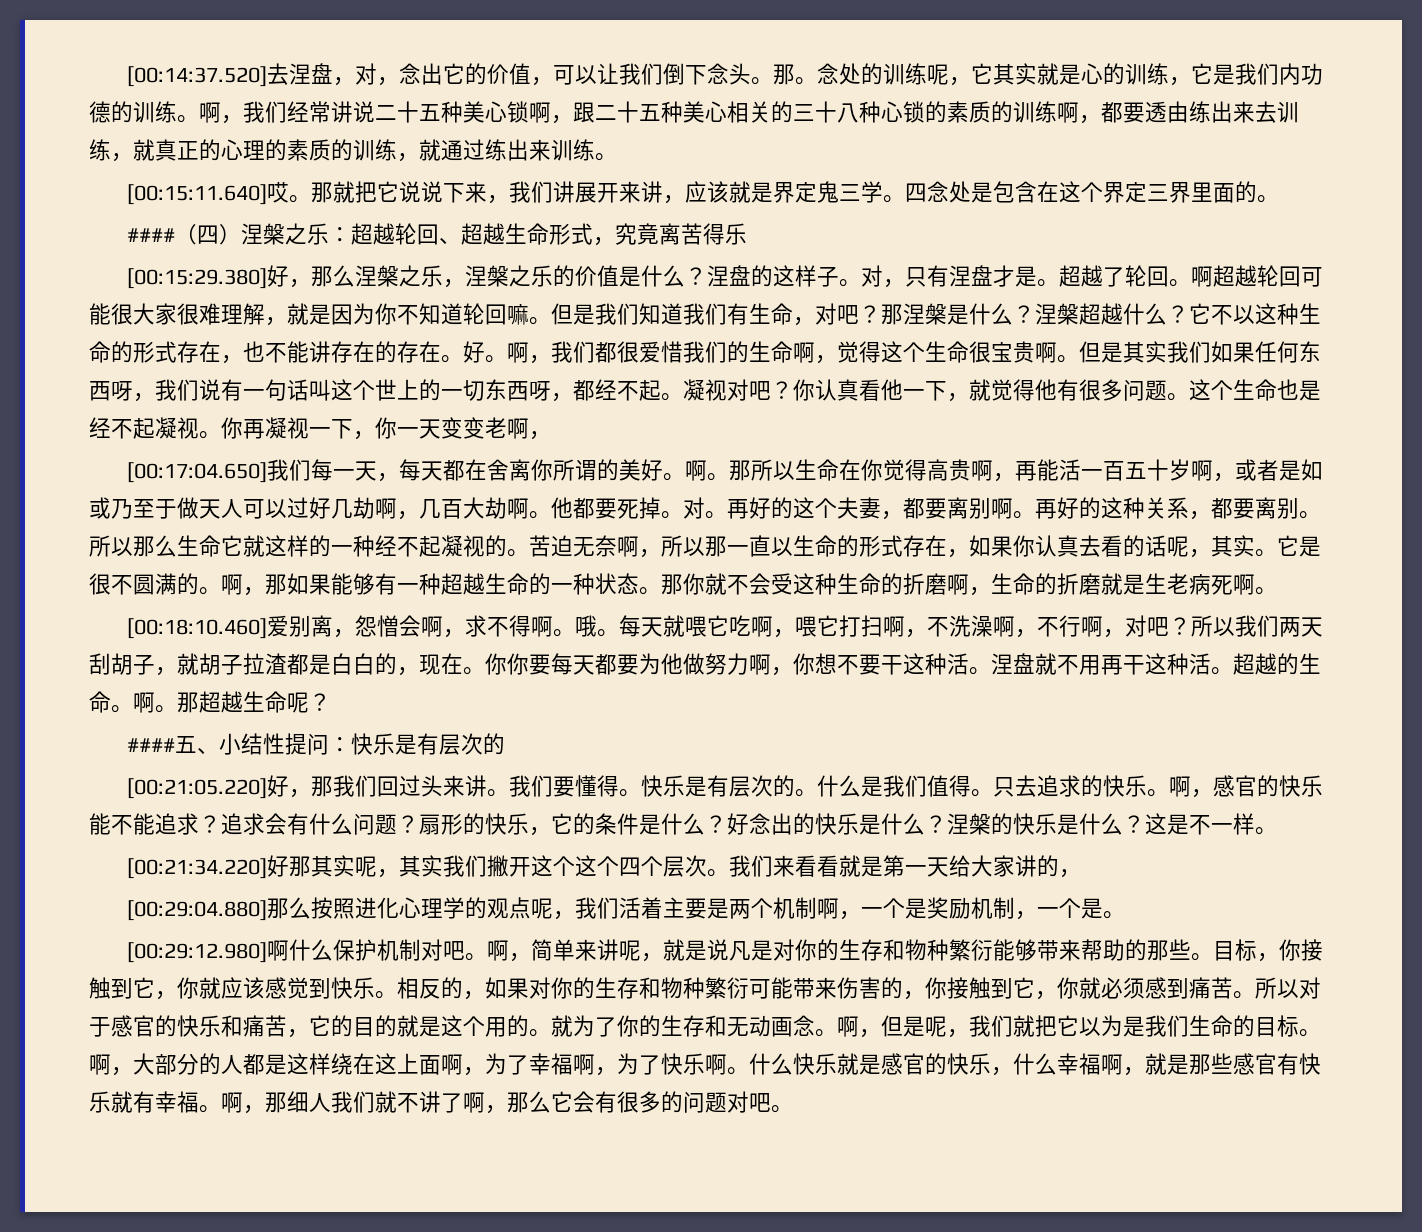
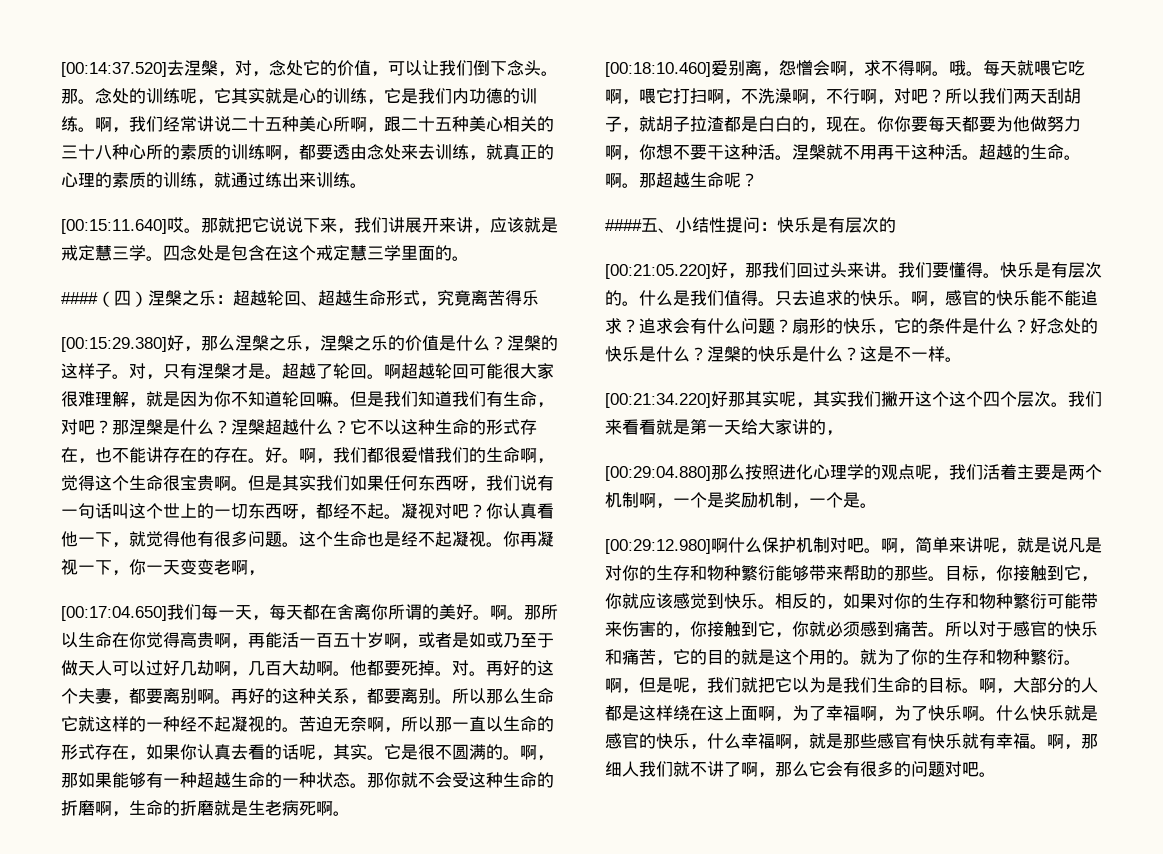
- [00:14:37.520]去涅盘，对，念出它的价值，可以让我们倒下念头。
+ [00:14:37.520]去涅槃，对，念处它的价值，可以让我们倒下念头。
- 啊，我们经常讲说二十五种美心锁啊，跟二十五种美心相关的三十八种心锁的素质的训练啊，都要透由练出来去训练，就真正的心理的素质的训练，就通过练出来训练。
+ 啊，我们经常讲说二十五种美心所啊，跟二十五种美心相关的三十八种心所的素质的训练啊，都要透由念处来去训练，就真正的心理的素质的训练，就通过练出来训练。
- 那就把它说说下来，我们讲展开来讲，应该就是界定鬼三学。
+ 那就把它说说下来，我们讲展开来讲，应该就是戒定慧三学。
- 四念处是包含在这个界定三界里面的。
+ 四念处是包含在这个戒定慧三学里面的。
- 涅盘的这样子。
+ 涅槃的这样子。
- 对，只有涅盘才是。
+ 对，只有涅槃才是。
- 涅盘就不用再干这种活。
+ 涅槃就不用再干这种活。
- 好念出的快乐是什么？
+ 好念处的快乐是什么？
- 就为了你的生存和无动画念。
+ 就为了你的生存和物种繁衍。

